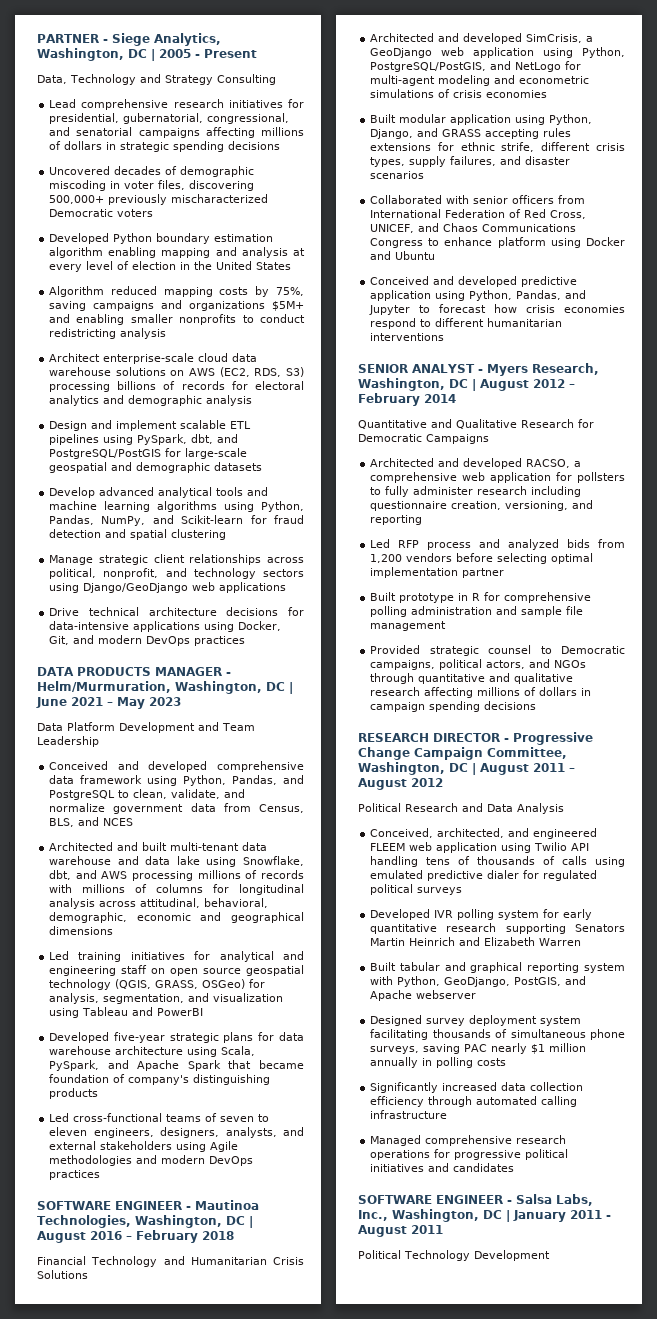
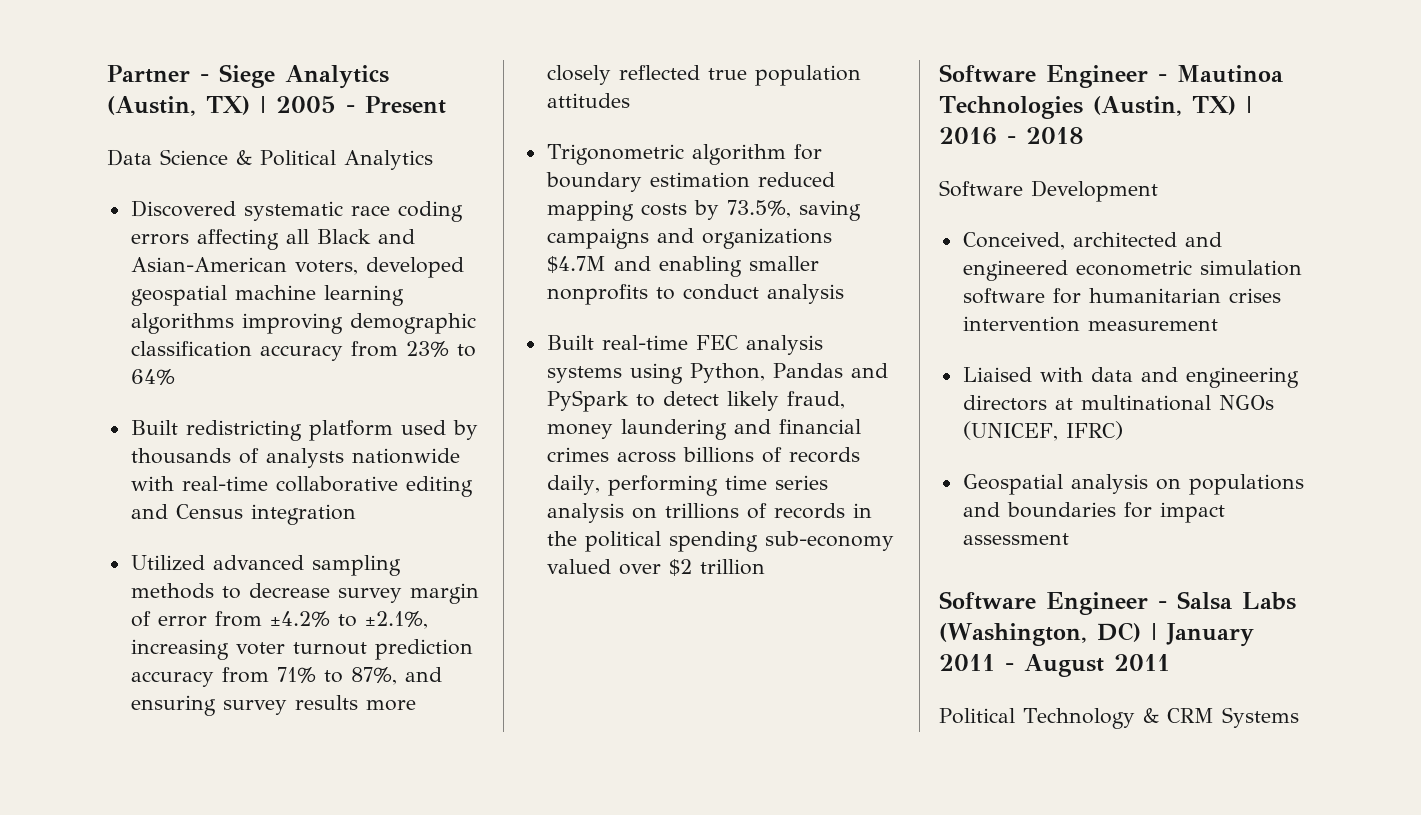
- PARTNER - Siege Analytics, Washington, DC | 2005 - Present
+ Partner - Siege Analytics (Austin, TX) | 2005 - Present
- Data, Technology and Strategy Consulting
- Lead comprehensive research initiatives for presidential, gubernatorial, congressional, and senatorial campaigns affecting millions of dollars in strategic spending decisions
- Uncovered decades of demographic miscoding in voter files, discovering 500,000+ previously mischaracterized Democratic voters
- Developed Python boundary estimation algorithm enabling mapping and analysis at every level of election in the United States
- Algorithm reduced mapping costs by 75%, saving campaigns and organizations $5M+ and enabling smaller nonprofits to conduct redistricting analysis
- Architect enterprise-scale cloud data warehouse solutions on AWS (EC2, RDS, S3) processing billions of records for electoral analytics and demographic analysis
- Design and implement scalable ETL pipelines using PySpark, dbt, and PostgreSQL/PostGIS for large-scale geospatial and demographic datasets
- Develop advanced analytical tools and machine learning algorithms using Python, Pandas, NumPy, and Scikit-learn for fraud detection and spatial clustering
- Manage strategic client relationships across political, nonprofit, and technology sectors using Django/GeoDjango web applications
- Drive technical architecture decisions for data-intensive applications using Docker, Git, and modern DevOps practices
- DATA PRODUCTS MANAGER - Helm/Murmuration, Washington, DC | June 2021 – May 2023
- Data Platform Development and Team Leadership
- Conceived and developed comprehensive data framework using Python, Pandas, and PostgreSQL to clean, validate, and normalize government data from Census, BLS, and NCES
- Architected and built multi-tenant data warehouse and data lake using Snowflake, dbt, and AWS processing millions of records with millions of columns for longitudinal analysis across attitudinal, behavioral, demographic, economic and geographical dimensions
- Led training initiatives for analytical and engineering staff on open source geospatial technology (QGIS, GRASS, OSGeo) for analysis, segmentation, and visualization using Tableau and PowerBI
- Developed five-year strategic plans for data warehouse architecture using Scala, PySpark, and Apache Spark that became foundation of company's distinguishing products
- Led cross-functional teams of seven to eleven engineers, designers, analysts, and external stakeholders using Agile methodologies and modern DevOps practices
- SOFTWARE ENGINEER - Mautinoa Technologies, Washington, DC | August 2016 – February 2018
- Financial Technology and Humanitarian Crisis Solutions
- Architected and developed SimCrisis, a GeoDjango web application using Python, PostgreSQL/PostGIS, and NetLogo for multi-agent modeling and econometric simulations of crisis economies
- Built modular application using Python, Django, and GRASS accepting rules extensions for ethnic strife, different crisis types, supply failures, and disaster scenarios
- Collaborated with senior officers from International Federation of Red Cross, UNICEF, and Chaos Communications Congress to enhance platform using Docker and Ubuntu
- Conceived and developed predictive application using Python, Pandas, and Jupyter to forecast how crisis economies respond to different humanitarian interventions
- SENIOR ANALYST - Myers Research, Washington, DC | August 2012 – February 2014
- Quantitative and Qualitative Research for Democratic Campaigns
- Architected and developed RACSO, a comprehensive web application for pollsters to fully administer research including questionnaire creation, versioning, and reporting
- Led RFP process and analyzed bids from 1,200 vendors before selecting optimal implementation partner
- Built prototype in R for comprehensive polling administration and sample file management
- Provided strategic counsel to Democratic campaigns, political actors, and NGOs through quantitative and qualitative research affecting millions of dollars in campaign spending decisions
- RESEARCH DIRECTOR - Progressive Change Campaign Committee, Washington, DC | August 2011 – August 2012
- Political Research and Data Analysis
- Conceived, architected, and engineered FLEEM web application using Twilio API handling tens of thousands of calls using emulated predictive dialer for regulated political surveys
- Developed IVR polling system for early quantitative research supporting Senators Martin Heinrich and Elizabeth Warren
- Built tabular and graphical reporting system with Python, GeoDjango, PostGIS, and Apache webserver
- Designed survey deployment system facilitating thousands of simultaneous phone surveys, saving PAC nearly $1 million annually in polling costs
- Significantly increased data collection efficiency through automated calling infrastructure
- Managed comprehensive research operations for progressive political initiatives and candidates
- SOFTWARE ENGINEER - Salsa Labs, Inc., Washington, DC | January 2011 - August 2011
+ Data Science & Political Analytics
+ Discovered systematic race coding errors affecting all Black and Asian-American voters, developed geospatial machine learning algorithms improving demographic classification accuracy from 23% to 64%
+ Built redistricting platform used by thousands of analysts nationwide with real-time collaborative editing and Census integration
+ Utilized advanced sampling methods to decrease survey margin of error from ±4.2% to ±2.1%, increasing voter turnout prediction accuracy from 71% to 87%, and ensuring survey results more closely reflected true population attitudes
+ Trigonometric algorithm for boundary estimation reduced mapping costs by 73.5%, saving campaigns and organizations $4.7M and enabling smaller nonprofits to conduct analysis
+ Built real-time FEC analysis systems using Python, Pandas and PySpark to detect likely fraud, money laundering and financial crimes across billions of records daily, performing time series analysis on trillions of records in the political spending sub-economy valued over $2 trillion
+ Software Engineer - Mautinoa Technologies (Austin, TX) | 2016 - 2018
+ Software Development
+ Conceived, architected and engineered econometric simulation software for humanitarian crises intervention measurement
+ Liaised with data and engineering directors at multinational NGOs (UNICEF, IFRC)
+ Geospatial analysis on populations and boundaries for impact assessment
+ Software Engineer - Salsa Labs (Washington, DC) | January 2011 - August 2011
- Political Technology Development
+ Political Technology & CRM Systems

